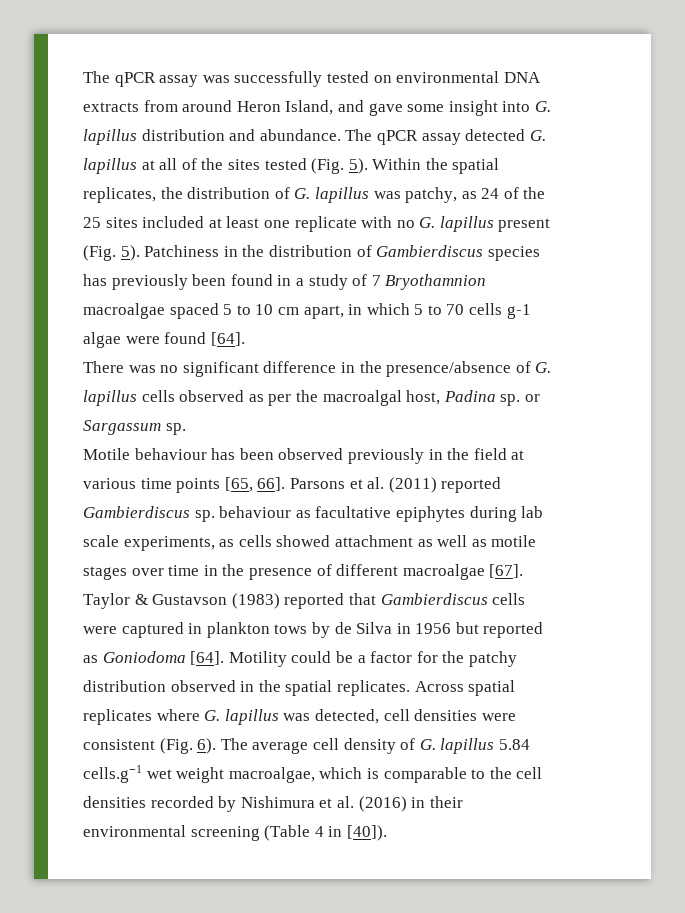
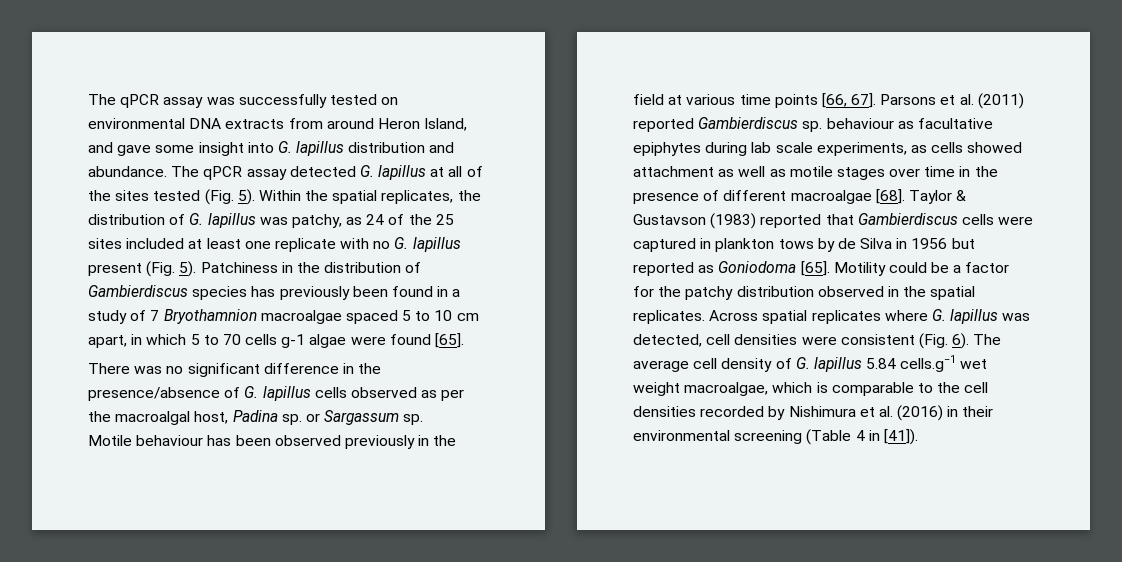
- Patchiness in the distribution of Gambierdiscus species has previously been found in a study of 7 Bryothamnion macroalgae spaced 5 to 10 cm apart, in which 5 to 70 cells g-1 algae were found [64].
+ Patchiness in the distribution of Gambierdiscus species has previously been found in a study of 7 Bryothamnion macroalgae spaced 5 to 10 cm apart, in which 5 to 70 cells g-1 algae were found [65].
- Motile behaviour has been observed previously in the field at various time points [65, 66].
+ Motile behaviour has been observed previously in the field at various time points [66, 67].
- Parsons et al. (2011) reported Gambierdiscus sp. behaviour as facultative epiphytes during lab scale experiments, as cells showed attachment as well as motile stages over time in the presence of different macroalgae [67].
+ Parsons et al. (2011) reported Gambierdiscus sp. behaviour as facultative epiphytes during lab scale experiments, as cells showed attachment as well as motile stages over time in the presence of different macroalgae [68].
- Taylor & Gustavson (1983) reported that Gambierdiscus cells were captured in plankton tows by de Silva in 1956 but reported as Goniodoma [64].
+ Taylor & Gustavson (1983) reported that Gambierdiscus cells were captured in plankton tows by de Silva in 1956 but reported as Goniodoma [65].
- The average cell density of G. lapillus 5.84 cells.g−1 wet weight macroalgae, which is comparable to the cell densities recorded by Nishimura et al. (2016) in their environmental screening (Table 4 in [40]).
+ The average cell density of G. lapillus 5.84 cells.g−1 wet weight macroalgae, which is comparable to the cell densities recorded by Nishimura et al. (2016) in their environmental screening (Table 4 in [41]).

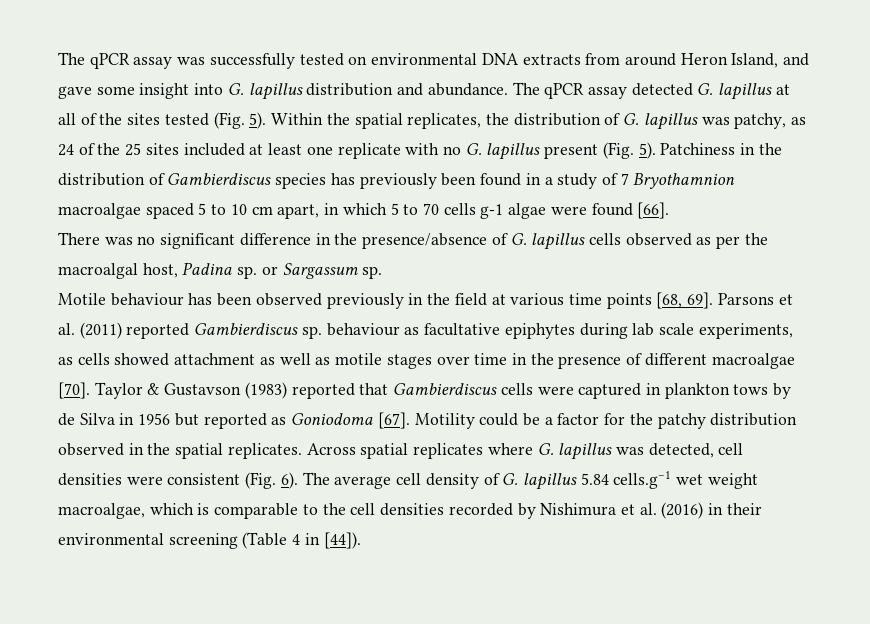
- Patchiness in the distribution of Gambierdiscus species has previously been found in a study of 7 Bryothamnion macroalgae spaced 5 to 10 cm apart, in which 5 to 70 cells g-1 algae were found [65].
+ Patchiness in the distribution of Gambierdiscus species has previously been found in a study of 7 Bryothamnion macroalgae spaced 5 to 10 cm apart, in which 5 to 70 cells g-1 algae were found [66].
- Motile behaviour has been observed previously in the field at various time points [66, 67].
+ Motile behaviour has been observed previously in the field at various time points [68, 69].
- Parsons et al. (2011) reported Gambierdiscus sp. behaviour as facultative epiphytes during lab scale experiments, as cells showed attachment as well as motile stages over time in the presence of different macroalgae [68].
+ Parsons et al. (2011) reported Gambierdiscus sp. behaviour as facultative epiphytes during lab scale experiments, as cells showed attachment as well as motile stages over time in the presence of different macroalgae [70].
- Taylor & Gustavson (1983) reported that Gambierdiscus cells were captured in plankton tows by de Silva in 1956 but reported as Goniodoma [65].
+ Taylor & Gustavson (1983) reported that Gambierdiscus cells were captured in plankton tows by de Silva in 1956 but reported as Goniodoma [67].
- The average cell density of G. lapillus 5.84 cells.g−1 wet weight macroalgae, which is comparable to the cell densities recorded by Nishimura et al. (2016) in their environmental screening (Table 4 in [41]).
+ The average cell density of G. lapillus 5.84 cells.g−1 wet weight macroalgae, which is comparable to the cell densities recorded by Nishimura et al. (2016) in their environmental screening (Table 4 in [44]).

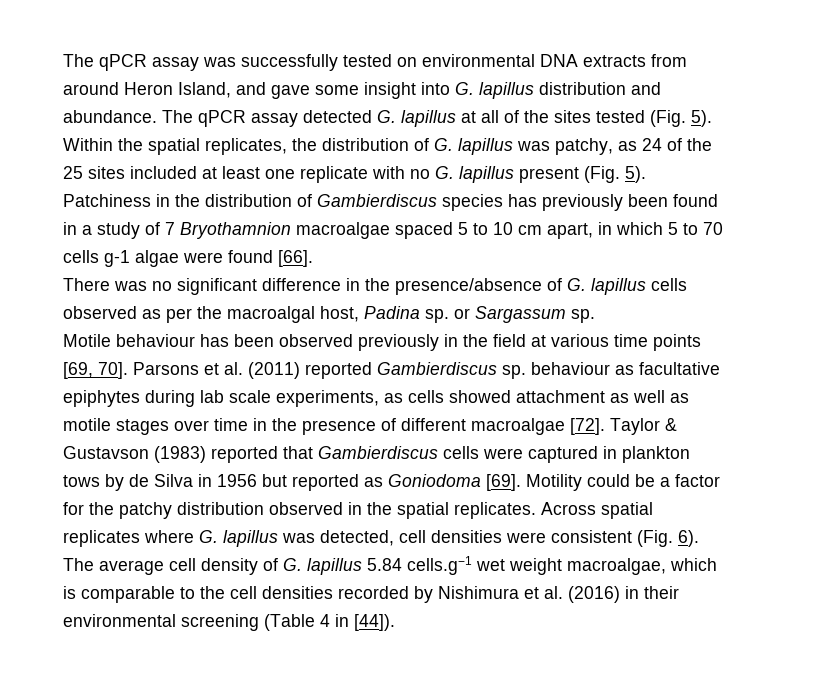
- Motile behaviour has been observed previously in the field at various time points [68, 69].
+ Motile behaviour has been observed previously in the field at various time points [69, 70].
- Parsons et al. (2011) reported Gambierdiscus sp. behaviour as facultative epiphytes during lab scale experiments, as cells showed attachment as well as motile stages over time in the presence of different macroalgae [70].
+ Parsons et al. (2011) reported Gambierdiscus sp. behaviour as facultative epiphytes during lab scale experiments, as cells showed attachment as well as motile stages over time in the presence of different macroalgae [72].
- Taylor & Gustavson (1983) reported that Gambierdiscus cells were captured in plankton tows by de Silva in 1956 but reported as Goniodoma [67].
+ Taylor & Gustavson (1983) reported that Gambierdiscus cells were captured in plankton tows by de Silva in 1956 but reported as Goniodoma [69].

